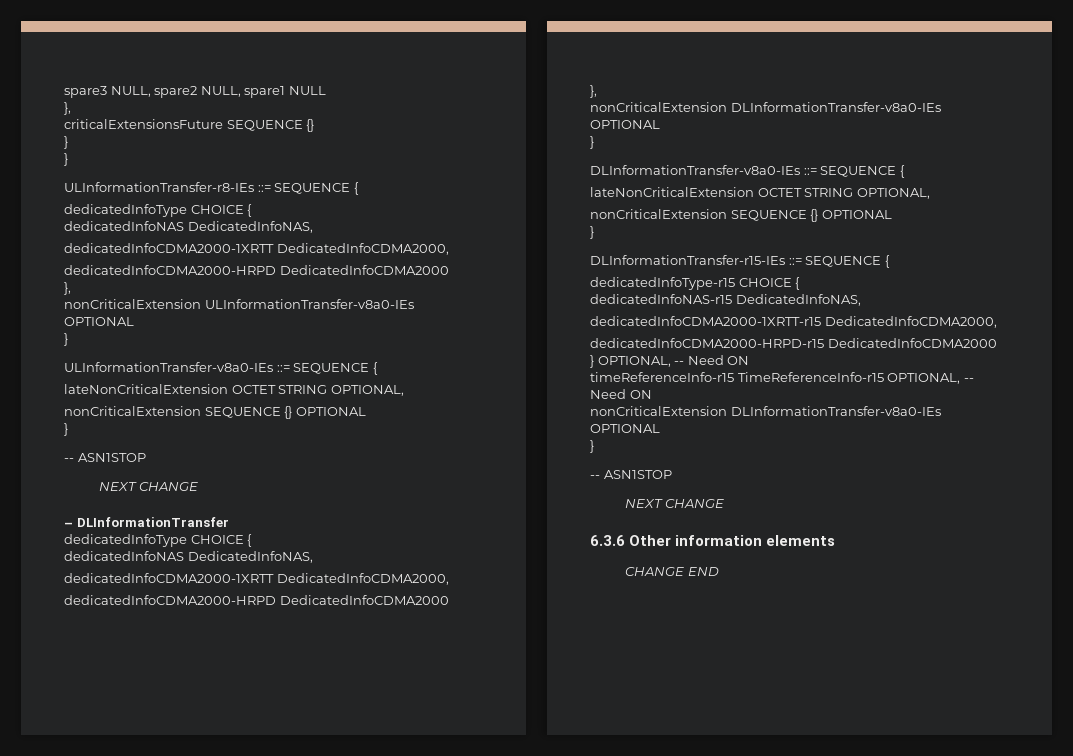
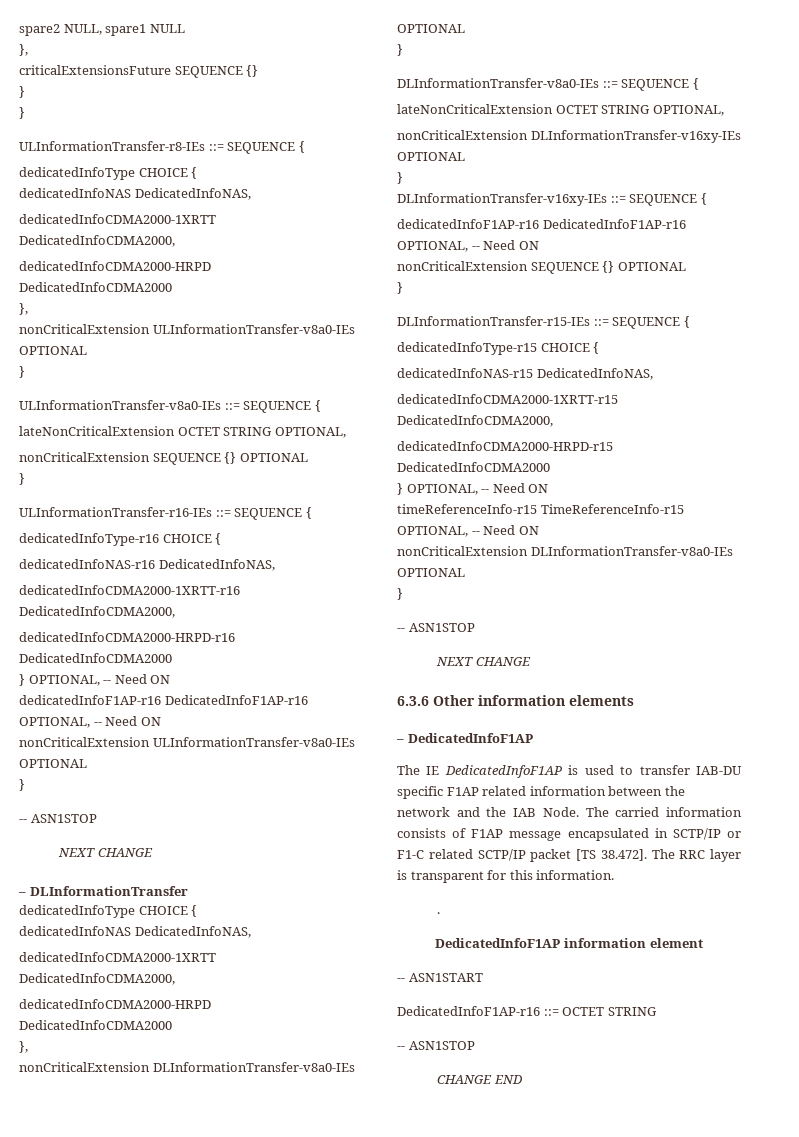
- spare3 NULL, spare2 NULL, spare1 NULL
+ spare2 NULL, spare1 NULL
+ ULInformationTransfer-r16-IEs ::= SEQUENCE {
+ dedicatedInfoType-r16 CHOICE {
+ dedicatedInfoNAS-r16 DedicatedInfoNAS,
+ dedicatedInfoCDMA2000-1XRTT-r16 DedicatedInfoCDMA2000,
+ dedicatedInfoCDMA2000-HRPD-r16 DedicatedInfoCDMA2000
+ } OPTIONAL, -- Need ON
+ dedicatedInfoF1AP-r16 DedicatedInfoF1AP-r16 OPTIONAL, -- Need ON
+ nonCriticalExtension ULInformationTransfer-v8a0-IEs OPTIONAL
+ }
+ nonCriticalExtension DLInformationTransfer-v16xy-IEs OPTIONAL
+ }
+ DLInformationTransfer-v16xy-IEs ::= SEQUENCE {
+ dedicatedInfoF1AP-r16 DedicatedInfoF1AP-r16 OPTIONAL, -- Need ON
+ – DedicatedInfoF1AP
+ The IE DedicatedInfoF1AP is used to transfer IAB-DU specific F1AP related information between the network and the IAB Node. The carried information consists of F1AP message encapsulated in SCTP/IP or F1-C related SCTP/IP packet [TS 38.472]. The RRC layer is transparent for this information.
+ .
+ DedicatedInfoF1AP information element
+ -- ASN1START
+ DedicatedInfoF1AP-r16 ::= OCTET STRING
+ -- ASN1STOP

